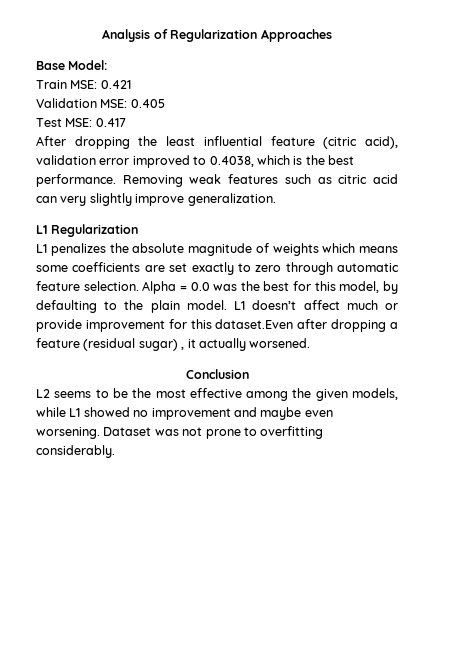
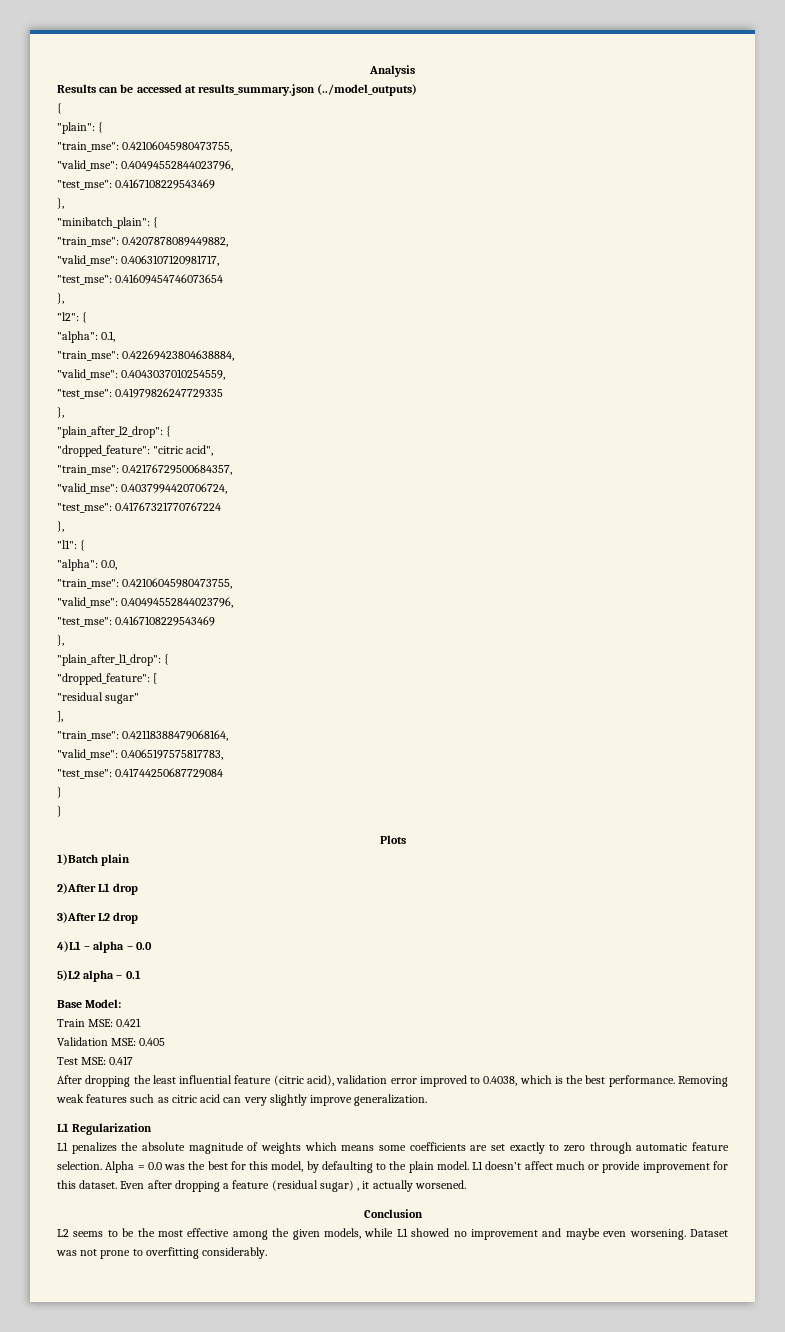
- Analysis of Regularization Approaches
+ Analysis
+ Results can be accessed at results_summary.json (../model_outputs)
+ {
+ "plain": {
+ "train_mse": 0.42106045980473755,
+ "valid_mse": 0.40494552844023796,
+ "test_mse": 0.4167108229543469
+ },
+ "minibatch_plain": {
+ "train_mse": 0.4207878089449882,
+ "valid_mse": 0.4063107120981717,
+ "test_mse": 0.41609454746073654
+ },
+ "l2": {
+ "alpha": 0.1,
+ "train_mse": 0.42269423804638884,
+ "valid_mse": 0.4043037010254559,
+ "test_mse": 0.41979826247729335
+ },
+ "plain_after_l2_drop": {
+ "dropped_feature": "citric acid",
+ "train_mse": 0.42176729500684357,
+ "valid_mse": 0.4037994420706724,
+ "test_mse": 0.41767321770767224
+ },
+ "l1": {
+ "alpha": 0.0,
+ "train_mse": 0.42106045980473755,
+ "valid_mse": 0.40494552844023796,
+ "test_mse": 0.4167108229543469
+ },
+ "plain_after_l1_drop": {
+ "dropped_feature": [
+ "residual sugar"
+ ],
+ "train_mse": 0.42118388479068164,
+ "valid_mse": 0.4065197575817783,
+ "test_mse": 0.41744250687729084
+ }
+ }
+ Plots
+ 1)Batch plain
+ 2)After L1 drop
+ 3)After L2 drop
+ 4)L1 – alpha – 0.0
+ 5)L2 alpha – 0.1
- L1 doesn’t affect much or provide improvement for this dataset.Even after dropping a feature (residual sugar) , it actually worsened.
+ L1 doesn’t affect much or provide improvement for this dataset. Even after dropping a feature (residual sugar) , it actually worsened.

